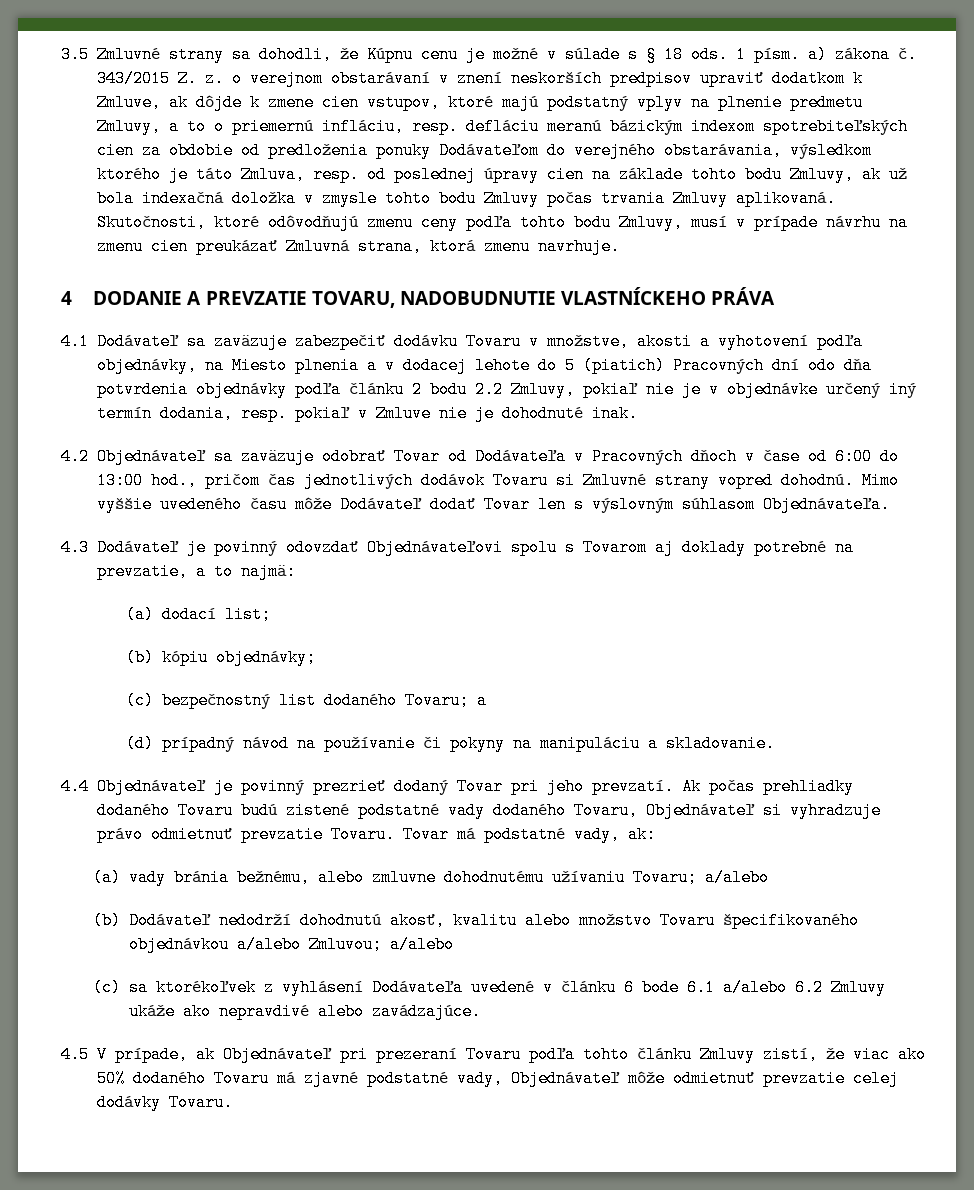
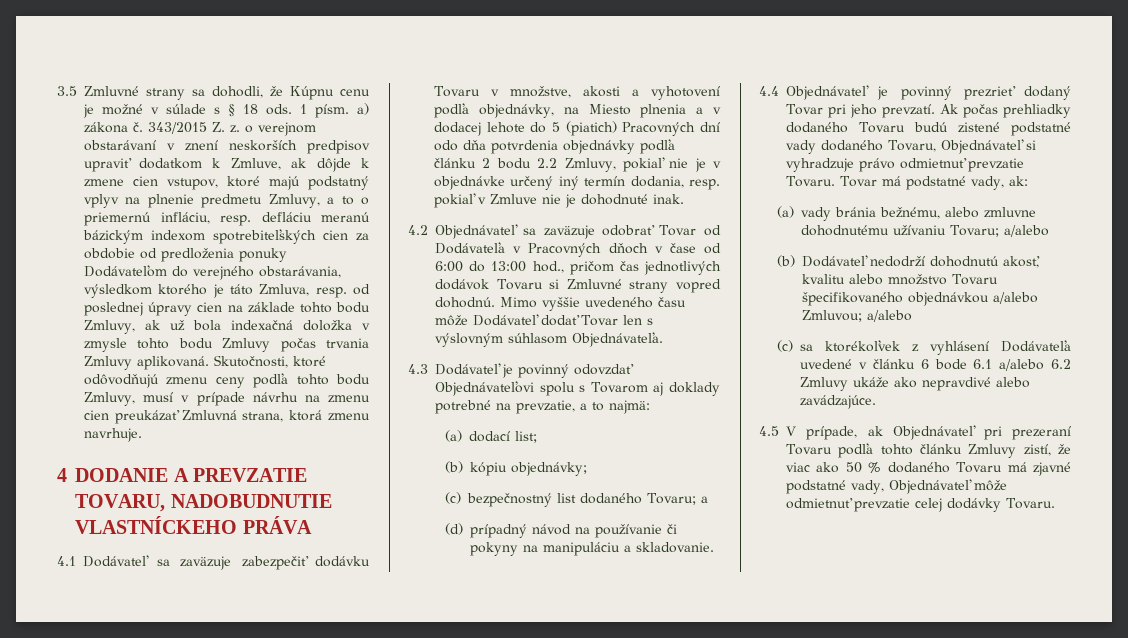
- 4.5 V prípade, ak Objednávateľ pri prezeraní Tovaru podľa tohto článku Zmluvy zistí, že viac ako 50% dodaného Tovaru má zjavné podstatné vady, Objednávateľ môže odmietnuť prevzatie celej dodávky Tovaru.
+ 4.5 V prípade, ak Objednávateľ pri prezeraní Tovaru podľa tohto článku Zmluvy zistí, že viac ako 50 % dodaného Tovaru má zjavné podstatné vady, Objednávateľ môže odmietnuť prevzatie celej dodávky Tovaru.

